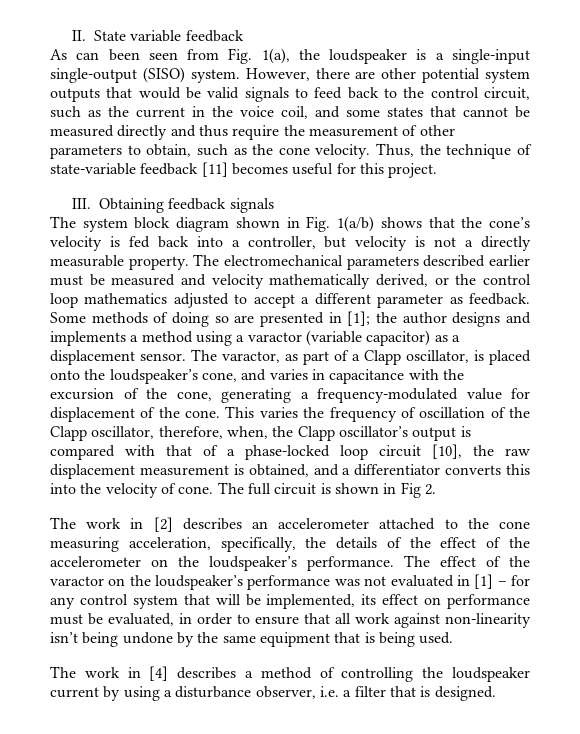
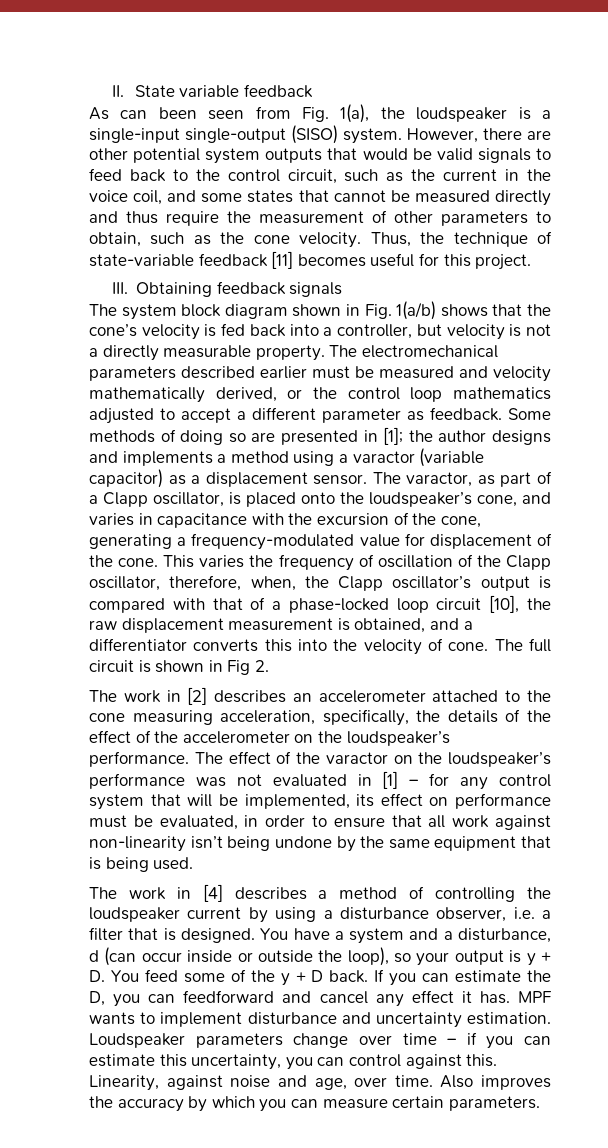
+ You have a system and a disturbance, d (can occur inside or outside the loop), so your output is y + D. You feed some of the y + D back. If you can estimate the D, you can feedforward and cancel any effect it has. MPF wants to implement disturbance and uncertainty estimation. Loudspeaker parameters change over time – if you can estimate this uncertainty, you can control against this. Linearity, against noise and age, over time. Also improves the accuracy by which you can measure certain parameters.

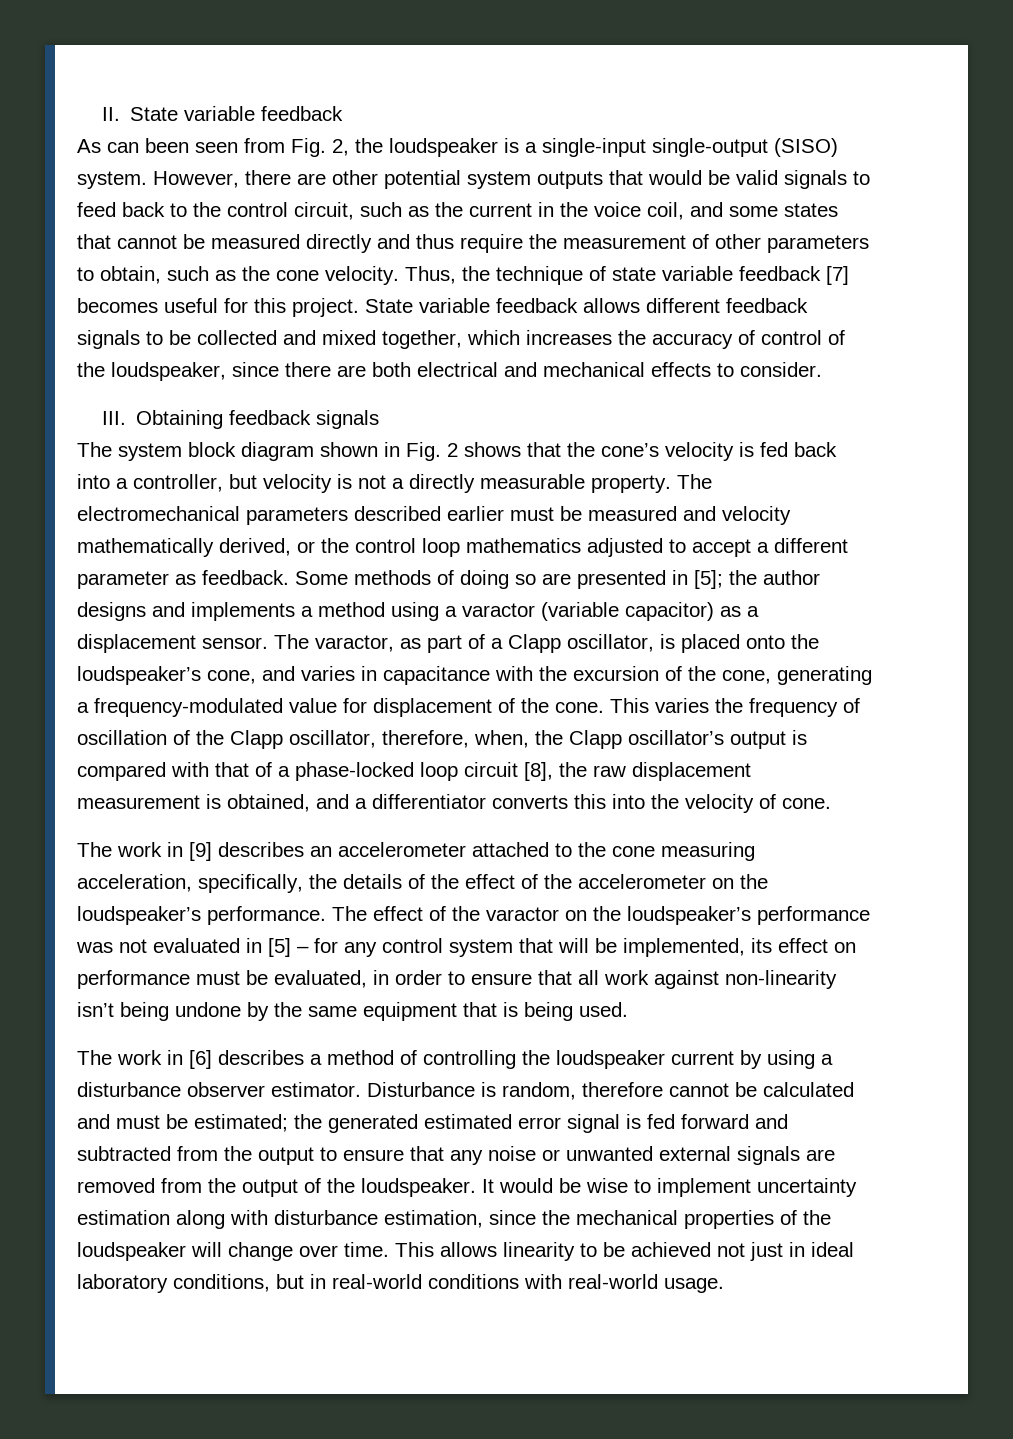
- As can been seen from Fig. 1(a), the loudspeaker is a single-input single-output (SISO) system.
+ As can been seen from Fig. 2, the loudspeaker is a single-input single-output (SISO) system.
- Thus, the technique of state-variable feedback [11] becomes useful for this project.
+ Thus, the technique of state variable feedback [7] becomes useful for this project. State variable feedback allows different feedback signals to be collected and mixed together, which increases the accuracy of control of the loudspeaker, since there are both electrical and mechanical effects to consider.
- The system block diagram shown in Fig. 1(a/b) shows that the cone’s velocity is fed back into a controller, but velocity is not a directly measurable property.
+ The system block diagram shown in Fig. 2 shows that the cone’s velocity is fed back into a controller, but velocity is not a directly measurable property.
- Some methods of doing so are presented in [1]; the author designs and implements a method using a varactor (variable capacitor) as a displacement sensor.
+ Some methods of doing so are presented in [5]; the author designs and implements a method using a varactor (variable capacitor) as a displacement sensor.
- This varies the frequency of oscillation of the Clapp oscillator, therefore, when, the Clapp oscillator’s output is compared with that of a phase-locked loop circuit [10], the raw displacement measurement is obtained, and a differentiator converts this into the velocity of cone. The full circuit is shown in Fig 2.
- The work in [2] describes an accelerometer attached to the cone measuring acceleration, specifically, the details of the effect of the accelerometer on the loudspeaker’s performance.
+ This varies the frequency of oscillation of the Clapp oscillator, therefore, when, the Clapp oscillator’s output is compared with that of a phase-locked loop circuit [8], the raw displacement measurement is obtained, and a differentiator converts this into the velocity of cone.
+ The work in [9] describes an accelerometer attached to the cone measuring acceleration, specifically, the details of the effect of the accelerometer on the loudspeaker’s performance.
- The effect of the varactor on the loudspeaker’s performance was not evaluated in [1] – for any control system that will be implemented, its effect on performance must be evaluated, in order to ensure that all work against non-linearity isn’t being undone by the same equipment that is being used.
+ The effect of the varactor on the loudspeaker’s performance was not evaluated in [5] – for any control system that will be implemented, its effect on performance must be evaluated, in order to ensure that all work against non-linearity isn’t being undone by the same equipment that is being used.
- The work in [4] describes a method of controlling the loudspeaker current by using a disturbance observer, i.e. a filter that is designed. You have a system and a disturbance, d (can occur inside or outside the loop), so your output is y + D. You feed some of the y + D back. If you can estimate the D, you can feedforward and cancel any effect it has. MPF wants to implement disturbance and uncertainty estimation. Loudspeaker parameters change over time – if you can estimate this uncertainty, you can control against this. Linearity, against noise and age, over time. Also improves the accuracy by which you can measure certain parameters.
+ The work in [6] describes a method of controlling the loudspeaker current by using a disturbance observer estimator. Disturbance is random, therefore cannot be calculated and must be estimated; the generated estimated error signal is fed forward and subtracted from the output to ensure that any noise or unwanted external signals are removed from the output of the loudspeaker. It would be wise to implement uncertainty estimation along with disturbance estimation, since the mechanical properties of the loudspeaker will change over time. This allows linearity to be achieved not just in ideal laboratory conditions, but in real-world conditions with real-world usage.

